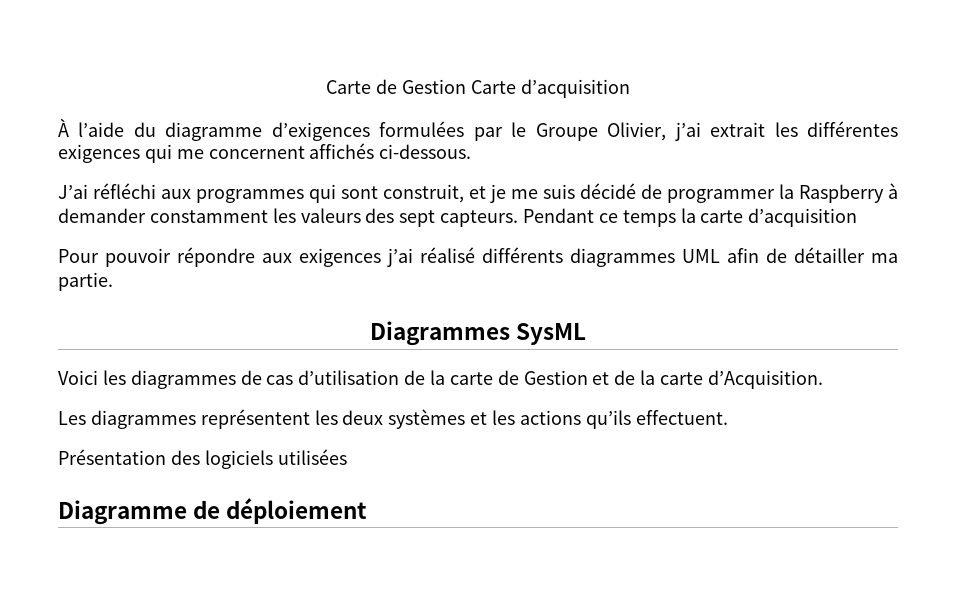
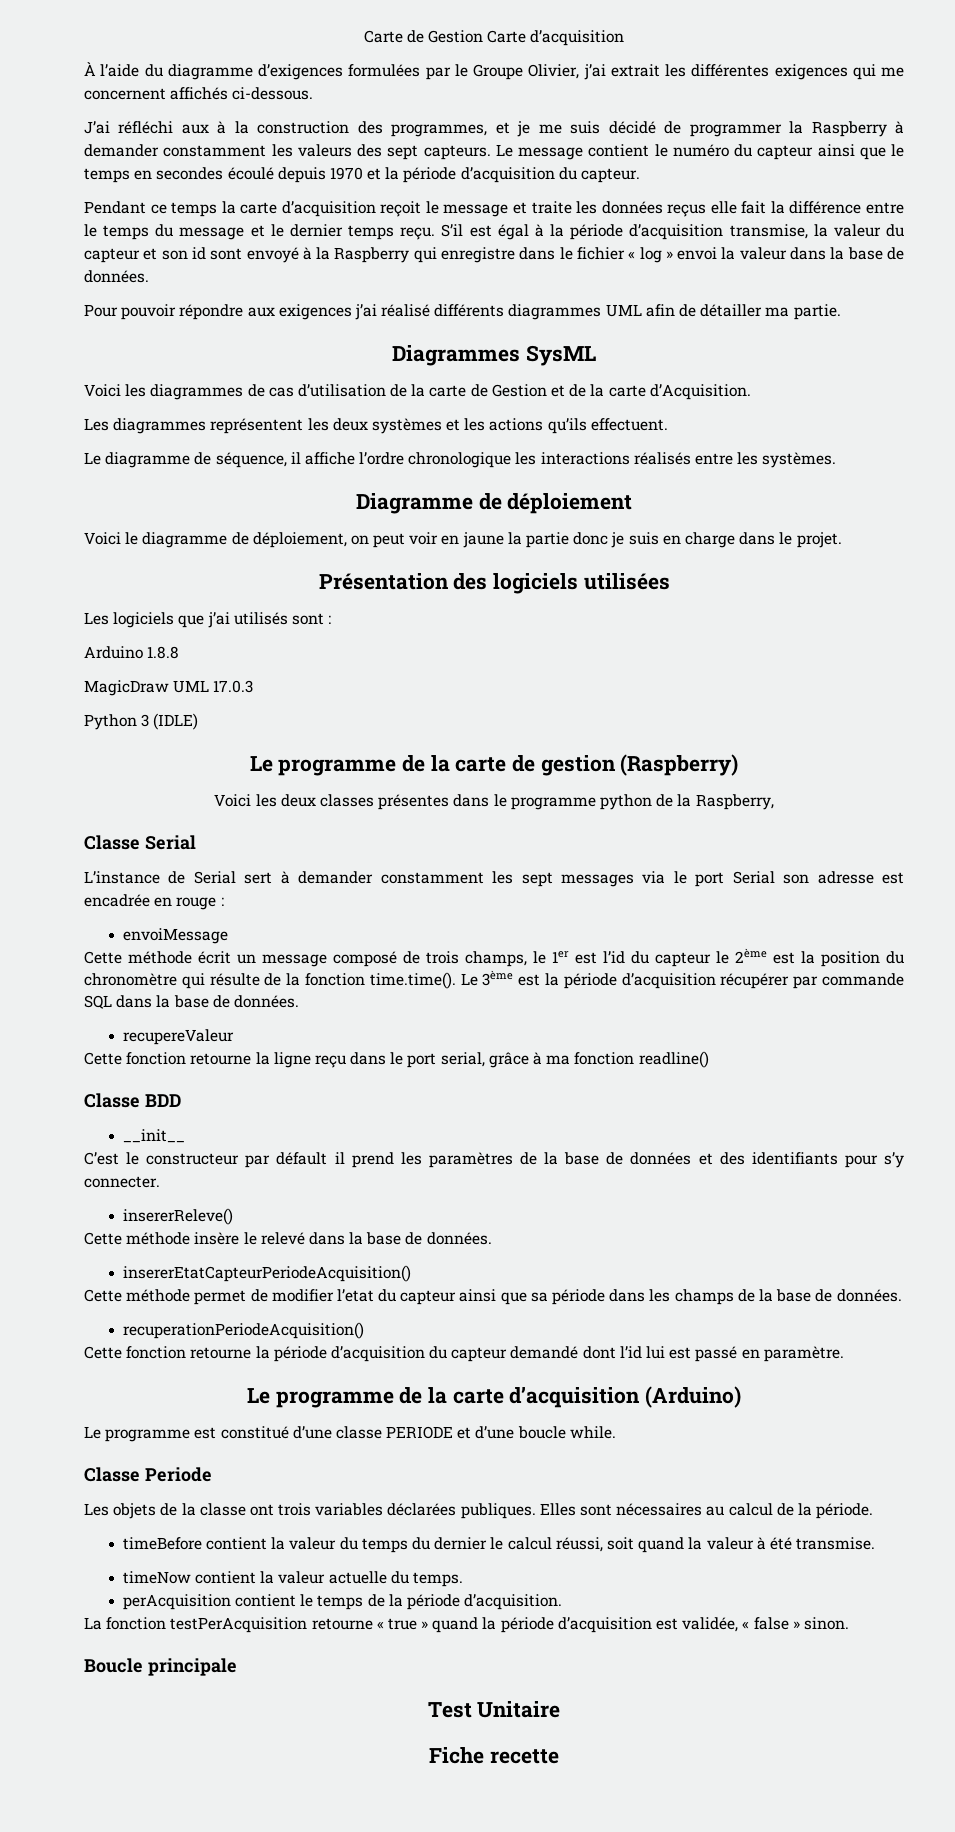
- J’ai réfléchi aux programmes qui sont construit, et je me suis décidé de programmer la Raspberry à demander constamment les valeurs des sept capteurs. Pendant ce temps la carte d’acquisition
+ J’ai réfléchi aux à la construction des programmes, et je me suis décidé de programmer la Raspberry à demander constamment les valeurs des sept capteurs. Le message contient le numéro du capteur ainsi que le temps en secondes écoulé depuis 1970 et la période d’acquisition du capteur.
+ Pendant ce temps la carte d’acquisition reçoit le message et traite les données reçus elle fait la différence entre le temps du message et le dernier temps reçu. S’il est égal à la période d’acquisition transmise, la valeur du capteur et son id sont envoyé à la Raspberry qui enregistre dans le fichier « log » envoi la valeur dans la base de données.
+ Le diagramme de séquence, il affiche l’ordre chronologique les interactions réalisés entre les systèmes.
+ Diagramme de déploiement
+ Voici le diagramme de déploiement, on peut voir en jaune la partie donc je suis en charge dans le projet.
  Présentation des logiciels utilisées
- Diagramme de déploiement
+ Les logiciels que j’ai utilisés sont :
+ Arduino 1.8.8
+ MagicDraw UML 17.0.3
+ Python 3 (IDLE)
+ Le programme de la carte de gestion (Raspberry)
+ Voici les deux classes présentes dans le programme python de la Raspberry,
+ Classe Serial
+ L’instance de Serial sert à demander constamment les sept messages via le port Serial son adresse est encadrée en rouge :
+ envoiMessage
+ Cette méthode écrit un message composé de trois champs, le 1er est l’id du capteur le 2ème est la position du chronomètre qui résulte de la fonction time.time(). Le 3ème est la période d’acquisition récupérer par commande SQL dans la base de données.
+ recupereValeur
+ Cette fonction retourne la ligne reçu dans le port serial, grâce à ma fonction readline()
+ Classe BDD
+ __init__
+ C’est le constructeur par défault il prend les paramètres de la base de données et des identifiants pour s’y connecter.
+ insererReleve()
+ Cette méthode insère le relevé dans la base de données.
+ insererEtatCapteurPeriodeAcquisition()
+ Cette méthode permet de modifier l’etat du capteur ainsi que sa période dans les champs de la base de données.
+ recuperationPeriodeAcquisition()
+ Cette fonction retourne la période d’acquisition du capteur demandé dont l’id lui est passé en paramètre.
+ Le programme de la carte d’acquisition (Arduino)
+ Le programme est constitué d’une classe PERIODE et d’une boucle while.
+ Classe Periode
+ Les objets de la classe ont trois variables déclarées publiques. Elles sont nécessaires au calcul de la période.
+ timeBefore contient la valeur du temps du dernier le calcul réussi, soit quand la valeur à été transmise.
+ timeNow contient la valeur actuelle du temps.
+ perAcquisition contient le temps de la période d’acquisition.
+ La fonction testPerAcquisition retourne « true » quand la période d’acquisition est validée, « false » sinon.
+ Boucle principale
+ Test Unitaire
+ Fiche recette

